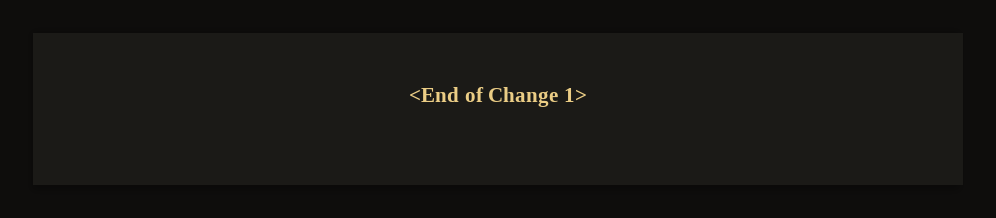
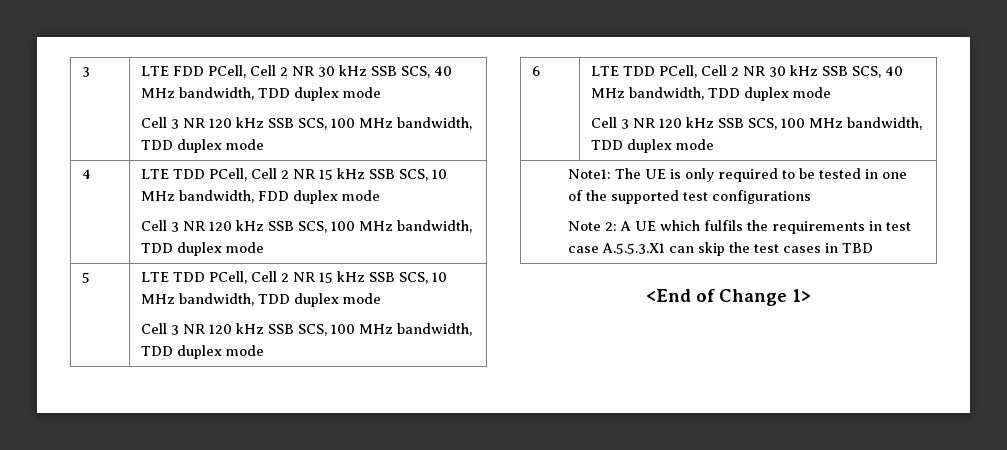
+ 3 | LTE FDD PCell, Cell 2 NR 30 kHz SSB SCS, 40 MHz bandwidth, TDD duplex mode
+ Cell 3 NR 120 kHz SSB SCS, 100 MHz bandwidth, TDD duplex mode
+ 4 | LTE TDD PCell, Cell 2 NR 15 kHz SSB SCS, 10 MHz bandwidth, FDD duplex mode
+ Cell 3 NR 120 kHz SSB SCS, 100 MHz bandwidth, TDD duplex mode
+ 5 | LTE TDD PCell, Cell 2 NR 15 kHz SSB SCS, 10 MHz bandwidth, TDD duplex mode
+ Cell 3 NR 120 kHz SSB SCS, 100 MHz bandwidth, TDD duplex mode
+ 6 | LTE TDD PCell, Cell 2 NR 30 kHz SSB SCS, 40 MHz bandwidth, TDD duplex mode
+ Cell 3 NR 120 kHz SSB SCS, 100 MHz bandwidth, TDD duplex mode
+ Note1: The UE is only required to be tested in one of the supported test configurations
+ Note 2: A UE which fulfils the requirements in test case A.5.5.3.X1 can skip the test cases in TBD

